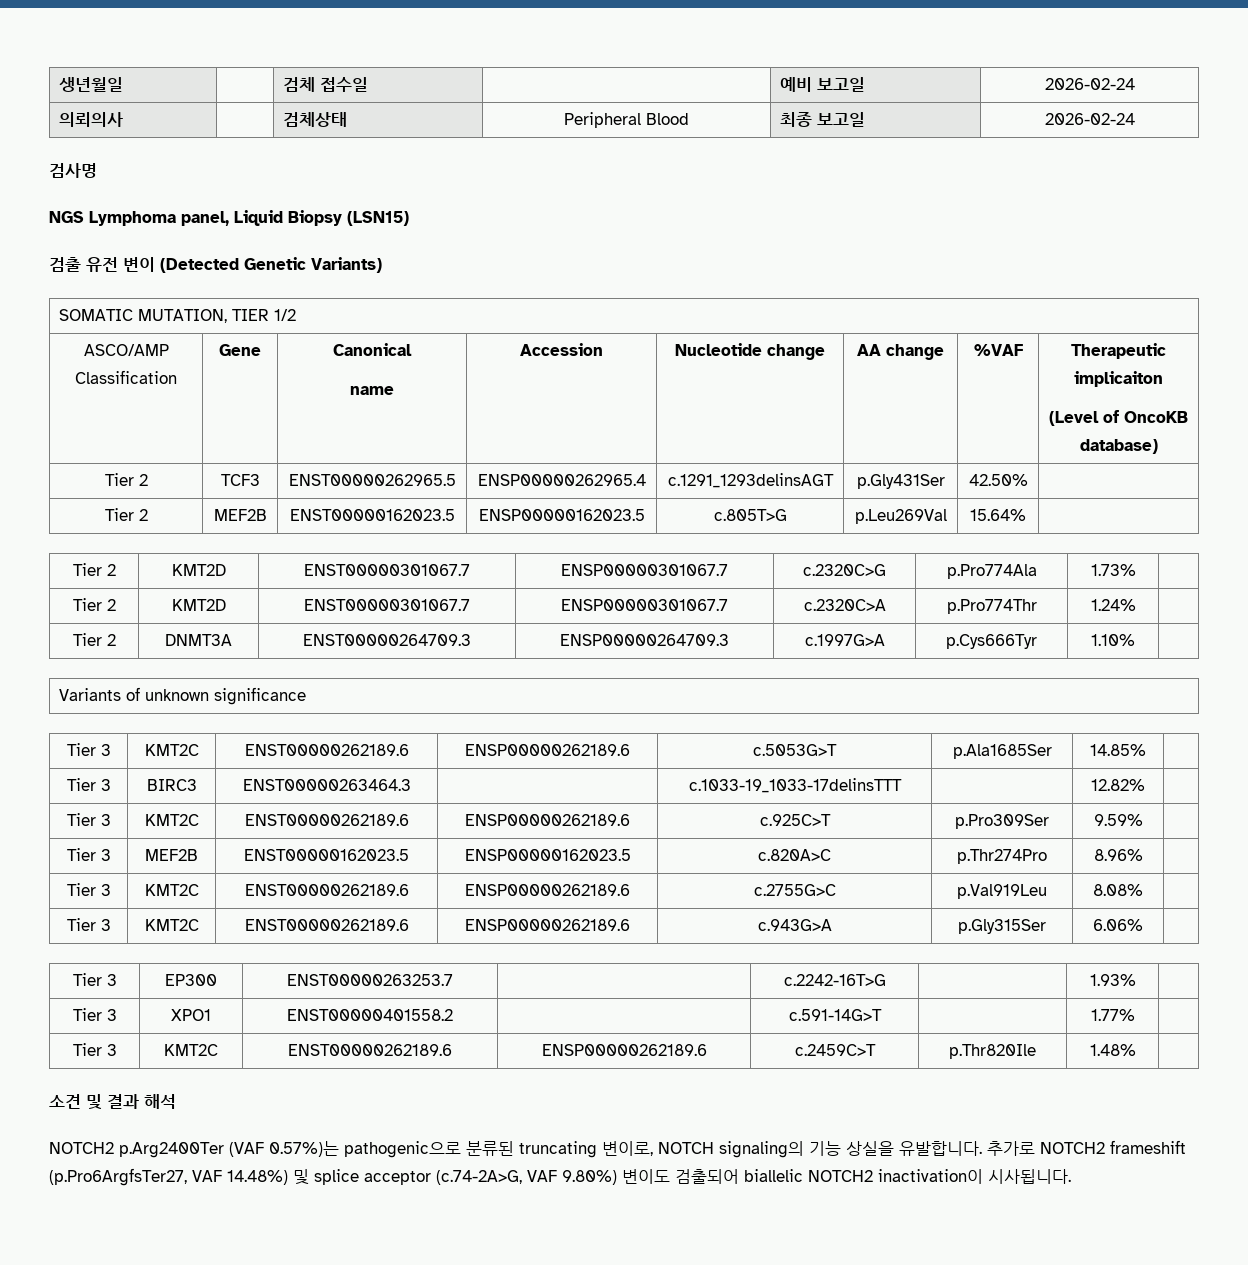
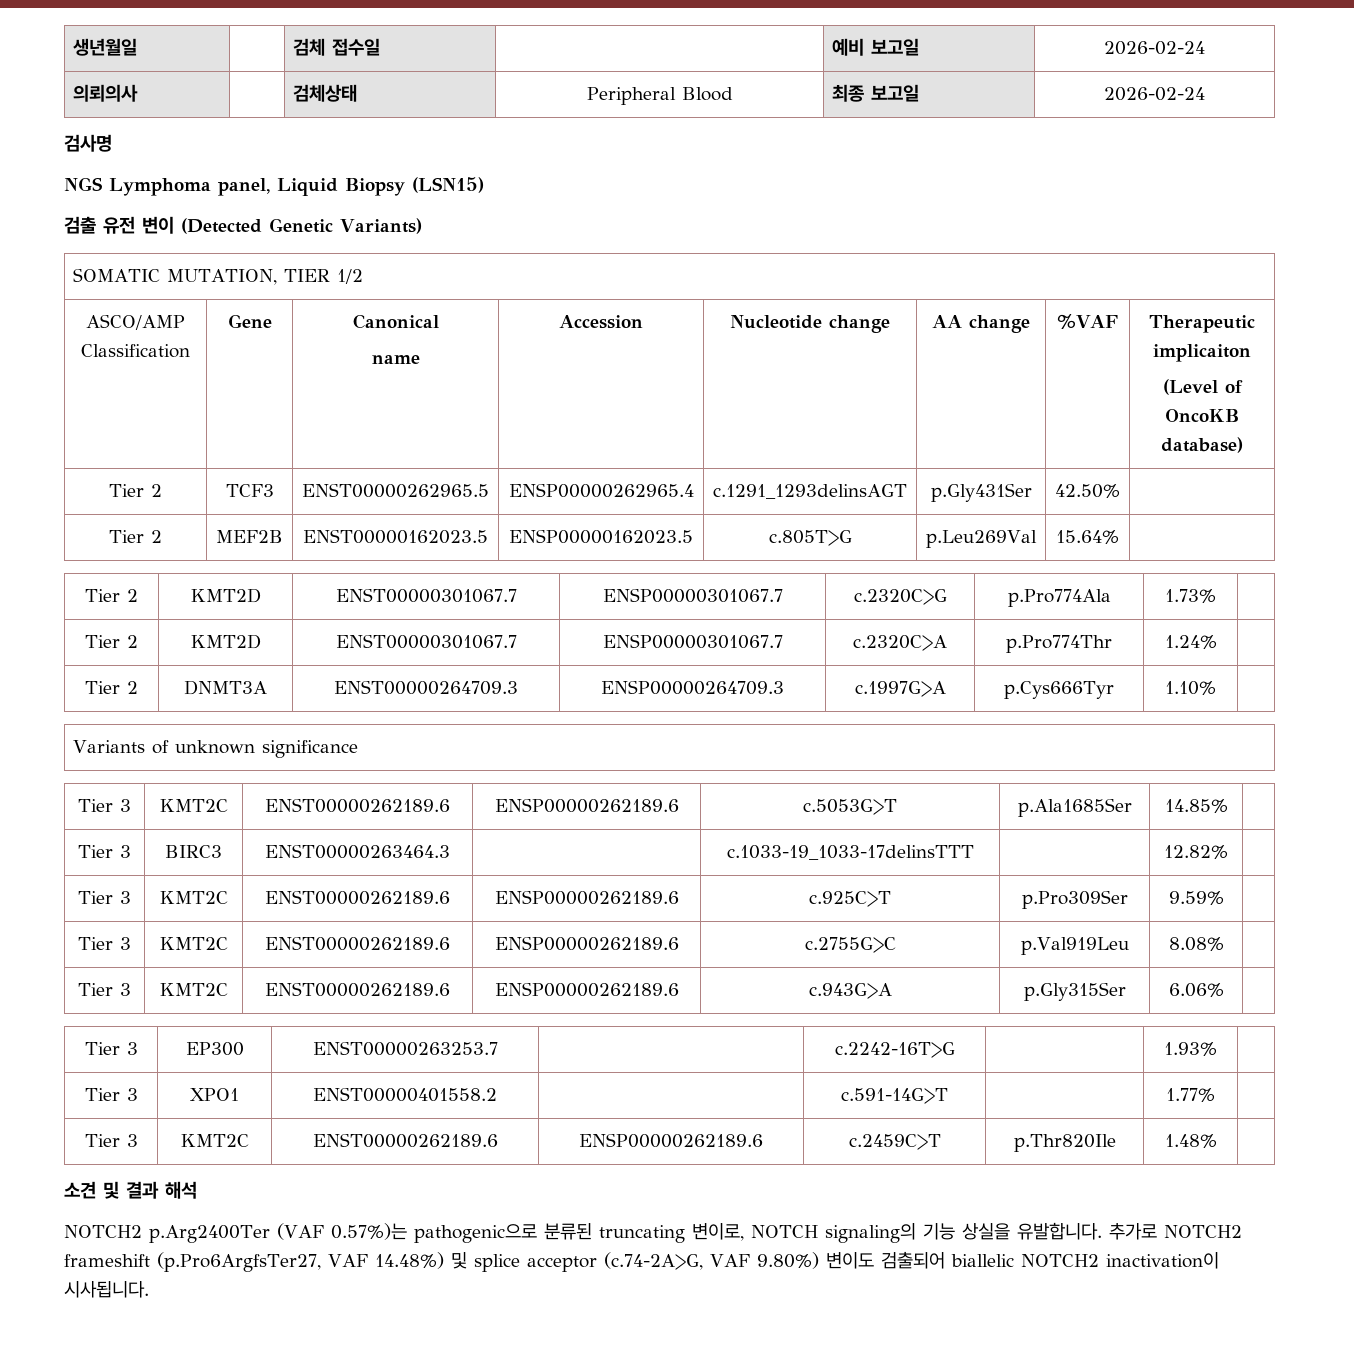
- Tier 3 | MEF2B | ENST00000162023.5 | ENSP00000162023.5 | c.820A>C | p.Thr274Pro | 8.96% |

